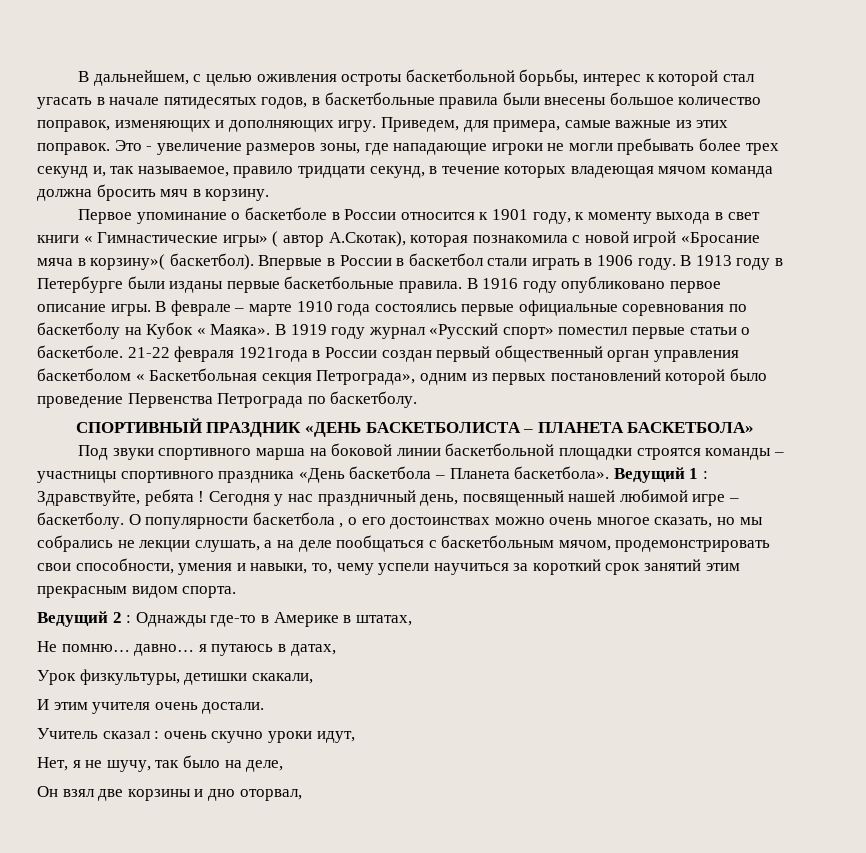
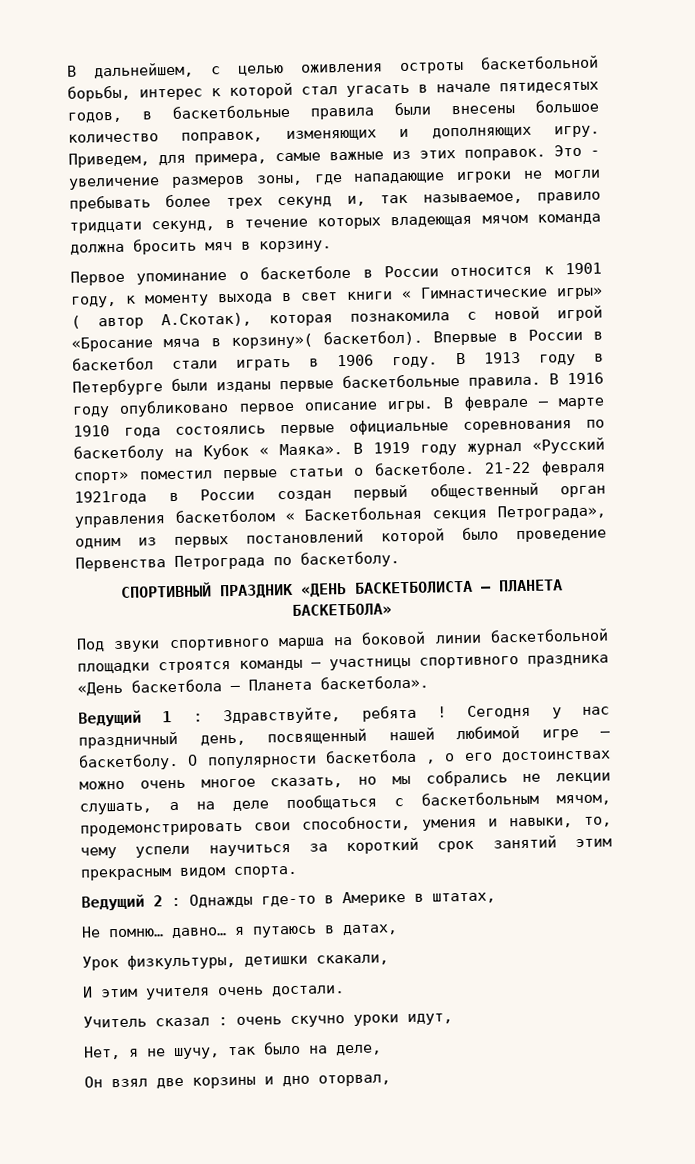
- Под звуки спортивного марша на боковой линии баскетбольной площадки строятся команды – участницы спортивного праздника «День баскетбола – Планета баскетбола». Ведущий 1 : Здравствуйте, ребята !
+ Под звуки спортивного марша на боковой линии баскетбольной площадки строятся команды – участницы спортивного праздника «День баскетбола – Планета баскетбола».
+ Ведущий 1 : Здравствуйте, ребята !

